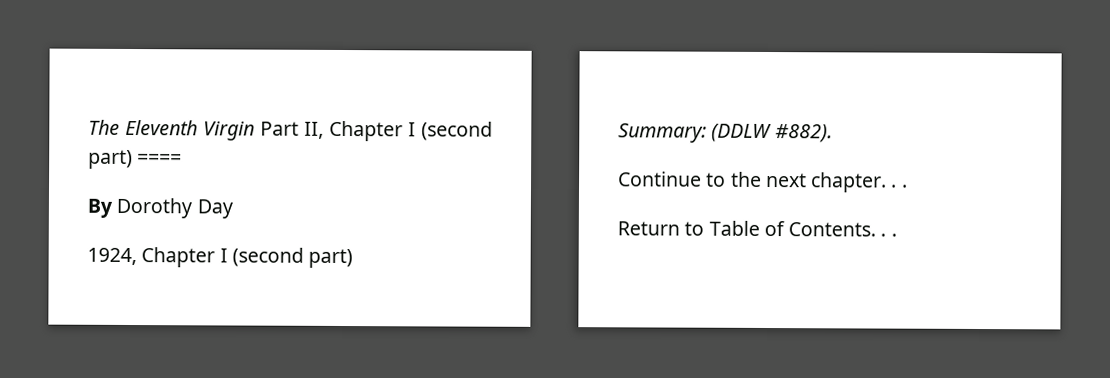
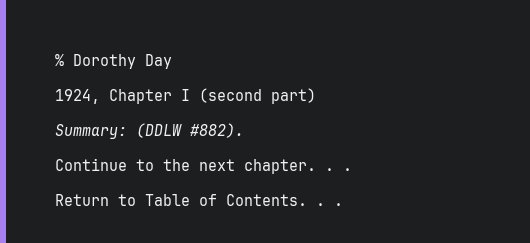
- The Eleventh Virgin Part II, Chapter I (second part) ====
- By Dorothy Day
+ % Dorothy Day

